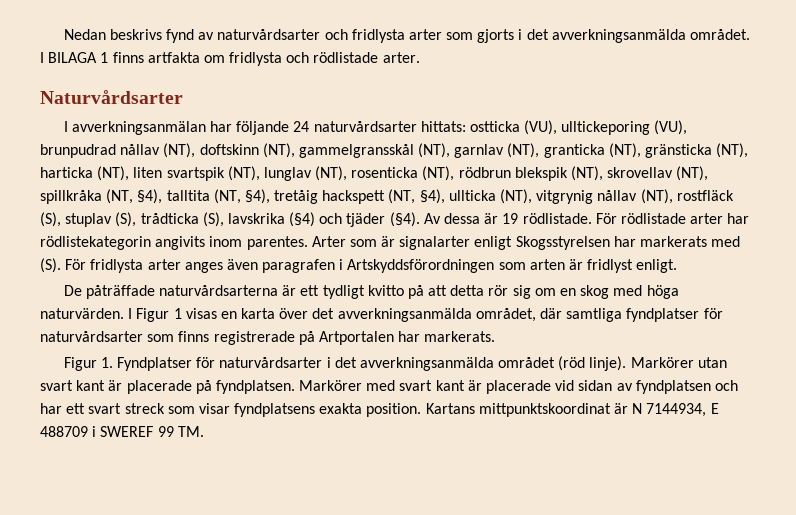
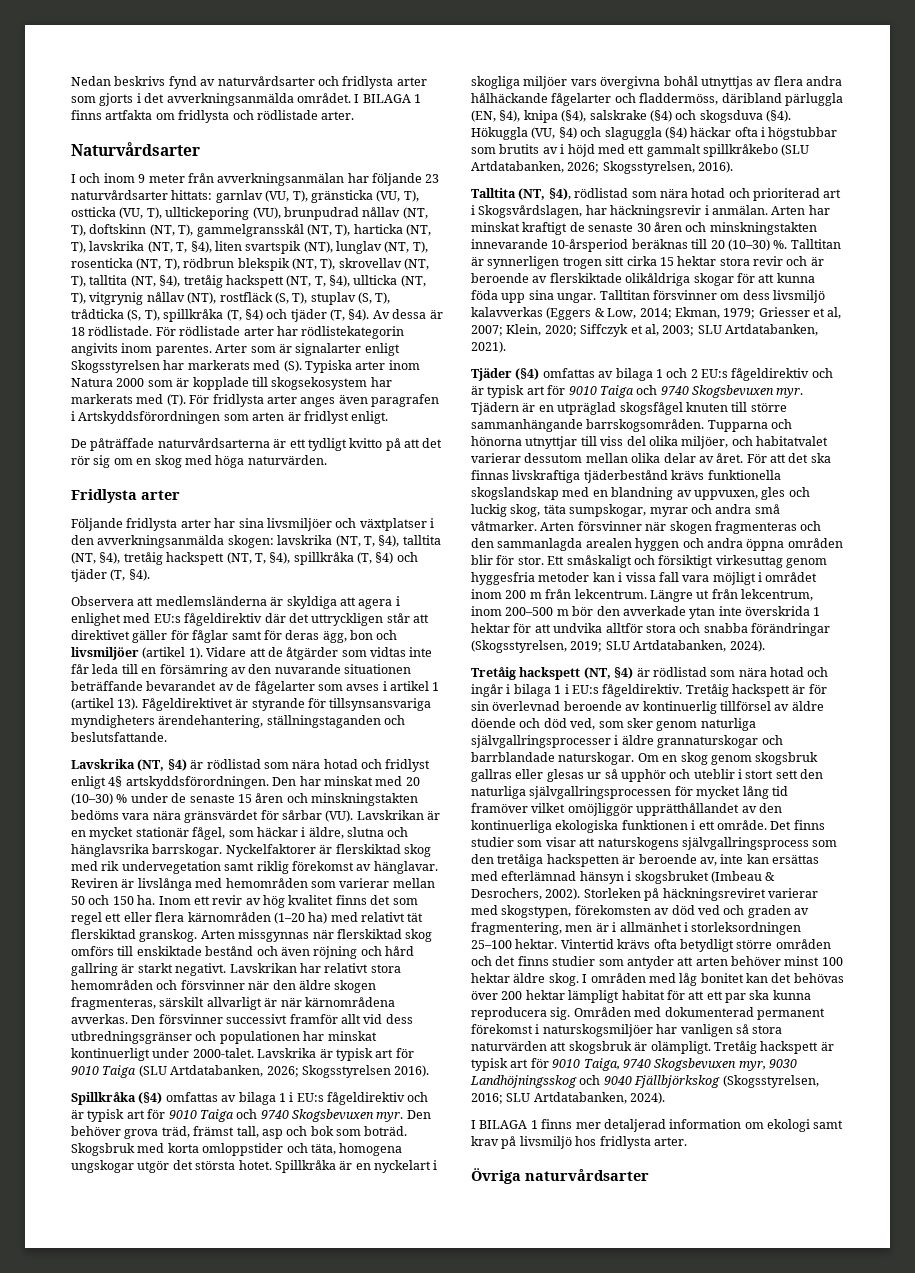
- I avverkningsanmälan har följande 24 naturvårdsarter hittats: ostticka (VU), ulltickeporing (VU), brunpudrad nållav (NT), doftskinn (NT), gammelgransskål (NT), garnlav (NT), granticka (NT), gränsticka (NT), harticka (NT), liten svartspik (NT), lunglav (NT), rosenticka (NT), rödbrun blekspik (NT), skrovellav (NT), spillkråka (NT, §4), talltita (NT, §4), tretåig hackspett (NT, §4), ullticka (NT), vitgrynig nållav (NT), rostfläck (S), stuplav (S), trådticka (S), lavskrika (§4) och tjäder (§4).
+ I och inom 9 meter från avverkningsanmälan har följande 23 naturvårdsarter hittats: garnlav (VU, T), gränsticka (VU, T), ostticka (VU, T), ulltickeporing (VU), brunpudrad nållav (NT, T), doftskinn (NT, T), gammelgransskål (NT, T), harticka (NT, T), lavskrika (NT, T, §4), liten svartspik (NT), lunglav (NT, T), rosenticka (NT, T), rödbrun blekspik (NT, T), skrovellav (NT, T), talltita (NT, §4), tretåig hackspett (NT, T, §4), ullticka (NT, T), vitgrynig nållav (NT), rostfläck (S, T), stuplav (S, T), trådticka (S, T), spillkråka (T, §4) och tjäder (T, §4).
- Av dessa är 19 rödlistade.
+ Av dessa är 18 rödlistade.
- Arter som är signalarter enligt Skogsstyrelsen har markerats med (S). För fridlysta arter anges även paragrafen i Artskyddsförordningen som arten är fridlyst enligt.
+ Arter som är signalarter enligt Skogsstyrelsen har markerats med (S). Typiska arter inom Natura 2000 som är kopplade till skogsekosystem har markerats med (T). För fridlysta arter anges även paragrafen i Artskyddsförordningen som arten är fridlyst enligt.
- De påträffade naturvårdsarterna är ett tydligt kvitto på att detta rör sig om en skog med höga naturvärden. I Figur 1 visas en karta över det avverkningsanmälda området, där samtliga fyndplatser för naturvårdsarter som finns registrerade på Artportalen har markerats.
- Figur 1. Fyndplatser för naturvårdsarter i det avverkningsanmälda området (röd linje). Markörer utan svart kant är placerade på fyndplatsen. Markörer med svart kant är placerade vid sidan av fyndplatsen och har ett svart streck som visar fyndplatsens exakta position. Kartans mittpunktskoordinat är N 7144934, E 488709 i SWEREF 99 TM.
+ De påträffade naturvårdsarterna är ett tydligt kvitto på att det rör sig om en skog med höga naturvärden.
+ Fridlysta arter
+ Följande fridlysta arter har sina livsmiljöer och växtplatser i den avverkningsanmälda skogen: lavskrika (NT, T, §4), talltita (NT, §4), tretåig hackspett (NT, T, §4), spillkråka (T, §4) och tjäder (T, §4).
+ Observera att medlemsländerna är skyldiga att agera i enlighet med EU:s fågeldirektiv där det uttryckligen står att direktivet gäller för fåglar samt för deras ägg, bon och livsmiljöer (artikel 1). Vidare att de åtgärder som vidtas inte får leda till en försämring av den nuvarande situationen beträffande bevarandet av de fågelarter som avses i artikel 1 (artikel 13). Fågeldirektivet är styrande för tillsynsansvariga myndigheters ärendehantering, ställningstaganden och beslutsfattande.
+ Lavskrika (NT, §4) är rödlistad som nära hotad och fridlyst enligt 4§ artskyddsförordningen. Den har minskat med 20 (10–30) % under de senaste 15 åren och minskningstakten bedöms vara nära gränsvärdet för sårbar (VU). Lavskrikan är en mycket stationär fågel, som häckar i äldre, slutna och hänglavsrika barrskogar. Nyckelfaktorer är flerskiktad skog med rik undervegetation samt riklig förekomst av hänglavar. Reviren är livslånga med hemområden som varierar mellan 50 och 150 ha. Inom ett revir av hög kvalitet finns det som regel ett eller flera kärnområden (1–20 ha) med relativt tät flerskiktad granskog. Arten missgynnas när flerskiktad skog omförs till enskiktade bestånd och även röjning och hård gallring är starkt negativt. Lavskrikan har relativt stora hemområden och försvinner när den äldre skogen fragmenteras, särskilt allvarligt är när kärnområdena avverkas. Den försvinner successivt framför allt vid dess utbredningsgränser och populationen har minskat kontinuerligt under 2000-talet. Lavskrika är typisk art för 9010 Taiga (SLU Artdatabanken, 2026; Skogsstyrelsen 2016).
+ Spillkråka (§4) omfattas av bilaga 1 i EU:s fågeldirektiv och är typisk art för 9010 Taiga och 9740 Skogsbevuxen myr. Den behöver grova träd, främst tall, asp och bok som boträd. Skogsbruk med korta omloppstider och täta, homogena ungskogar utgör det största hotet. Spillkråka är en nyckelart i skogliga miljöer vars övergivna bohål utnyttjas av flera andra hålhäckande fågelarter och fladdermöss, däribland pärluggla (EN, §4), knipa (§4), salskrake (§4) och skogsduva (§4). Hökuggla (VU, §4) och slaguggla (§4) häckar ofta i högstubbar som brutits av i höjd med ett gammalt spillkråkebo (SLU Artdatabanken, 2026; Skogsstyrelsen, 2016).
+ Talltita (NT, §4), rödlistad som nära hotad och prioriterad art i Skogsvårdslagen, har häckningsrevir i anmälan. Arten har minskat kraftigt de senaste 30 åren och minskningstakten innevarande 10-årsperiod beräknas till 20 (10–30) %. Talltitan är synnerligen trogen sitt cirka 15 hektar stora revir och är beroende av flerskiktade olikåldriga skogar för att kunna föda upp sina ungar. Talltitan försvinner om dess livsmiljö kalavverkas (Eggers & Low, 2014; Ekman, 1979; Griesser et al, 2007; Klein, 2020; Siffczyk et al, 2003; SLU Artdatabanken, 2021).
+ Tjäder (§4) omfattas av bilaga 1 och 2 EU:s fågeldirektiv och är typisk art för 9010 Taiga och 9740 Skogsbevuxen myr. Tjädern är en utpräglad skogsfågel knuten till större sammanhängande barrskogsområden. Tupparna och hönorna utnyttjar till viss del olika miljöer, och habitatvalet varierar dessutom mellan olika delar av året. För att det ska finnas livskraftiga tjäderbestånd krävs funktionella skogslandskap med en blandning av uppvuxen, gles och luckig skog, täta sumpskogar, myrar och andra små våtmarker. Arten försvinner när skogen fragmenteras och den sammanlagda arealen hyggen och andra öppna områden blir för stor. Ett småskaligt och försiktigt virkesuttag genom hyggesfria metoder kan i vissa fall vara möjligt i området inom 200 m från lekcentrum. Längre ut från lekcentrum, inom 200–500 m bör den avverkade ytan inte överskrida 1 hektar för att undvika alltför stora och snabba förändringar (Skogsstyrelsen, 2019; SLU Artdatabanken, 2024).
+ Tretåig hackspett (NT, §4) är rödlistad som nära hotad och ingår i bilaga 1 i EU:s fågeldirektiv. Tretåig hackspett är för sin överlevnad beroende av kontinuerlig tillförsel av äldre döende och död ved, som sker genom naturliga självgallringsprocesser i äldre grannaturskogar och barrblandade naturskogar. Om en skog genom skogsbruk gallras eller glesas ur så upphör och uteblir i stort sett den naturliga självgallringsprocessen för mycket lång tid framöver vilket omöjliggör upprätthållandet av den kontinuerliga ekologiska funktionen i ett område. Det finns studier som visar att naturskogens självgallringsprocess som den tretåiga hackspetten är beroende av, inte kan ersättas med efterlämnad hänsyn i skogsbruket (Imbeau & Desrochers, 2002). Storleken på häckningsreviret varierar med skogstypen, förekomsten av död ved och graden av fragmentering, men är i allmänhet i storleksordningen 25–100 hektar. Vintertid krävs ofta betydligt större områden och det finns studier som antyder att arten behöver minst 100 hektar äldre skog. I områden med låg bonitet kan det behövas över 200 hektar lämpligt habitat för att ett par ska kunna reproducera sig. Områden med dokumenterad permanent förekomst i naturskogsmiljöer har vanligen så stora naturvärden att skogsbruk är olämpligt. Tretåig hackspett är typisk art för 9010 Taiga, 9740 Skogsbevuxen myr, 9030 Landhöjningsskog och 9040 Fjällbjörkskog (Skogsstyrelsen, 2016; SLU Artdatabanken, 2024).
+ I BILAGA 1 finns mer detaljerad information om ekologi samt krav på livsmiljö hos fridlysta arter.
+ Övriga naturvårdsarter

